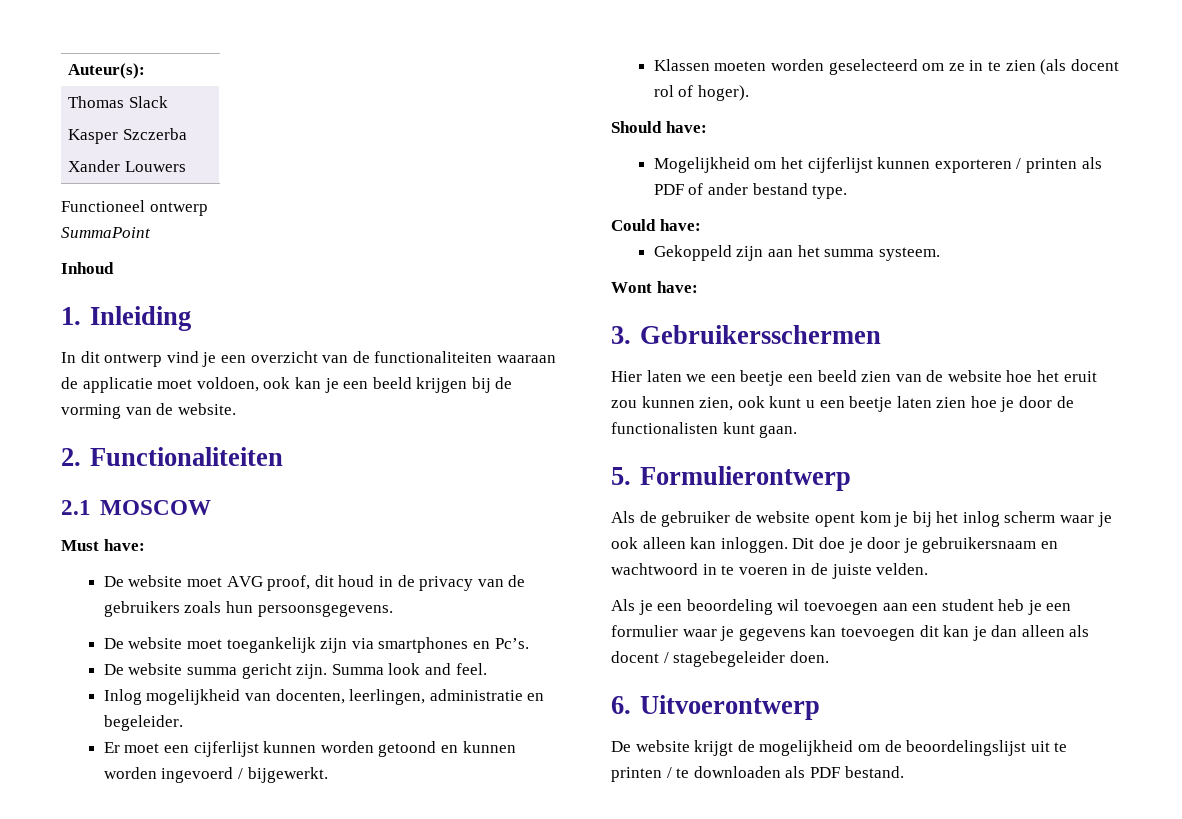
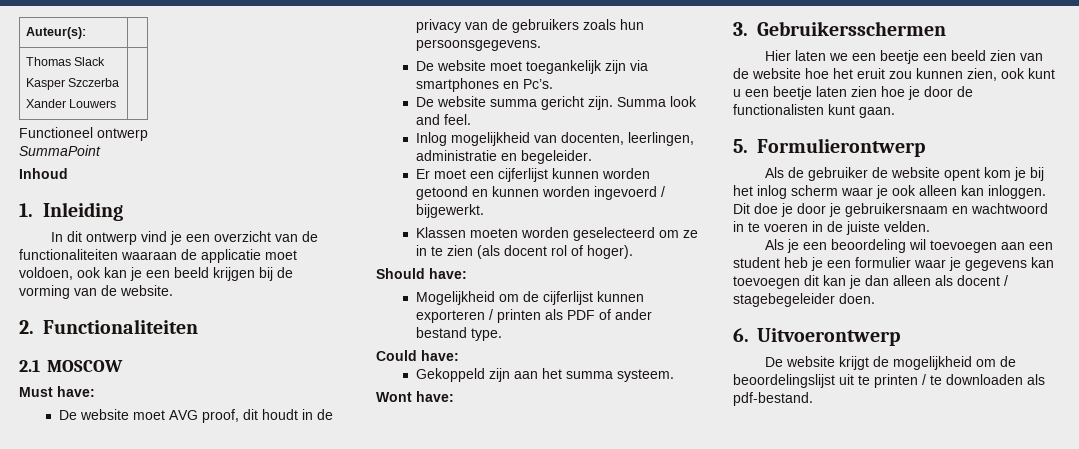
- De website moet AVG proof, dit houd in de privacy van de gebruikers zoals hun persoonsgegevens.
+ De website moet AVG proof, dit houdt in de privacy van de gebruikers zoals hun persoonsgegevens.
- Mogelijkheid om het cijferlijst kunnen exporteren / printen als PDF of ander bestand type.
+ Mogelijkheid om de cijferlijst kunnen exporteren / printen als PDF of ander bestand type.
- De website krijgt de mogelijkheid om de beoordelingslijst uit te printen / te downloaden als PDF bestand.
+ De website krijgt de mogelijkheid om de beoordelingslijst uit te printen / te downloaden als pdf-bestand.

